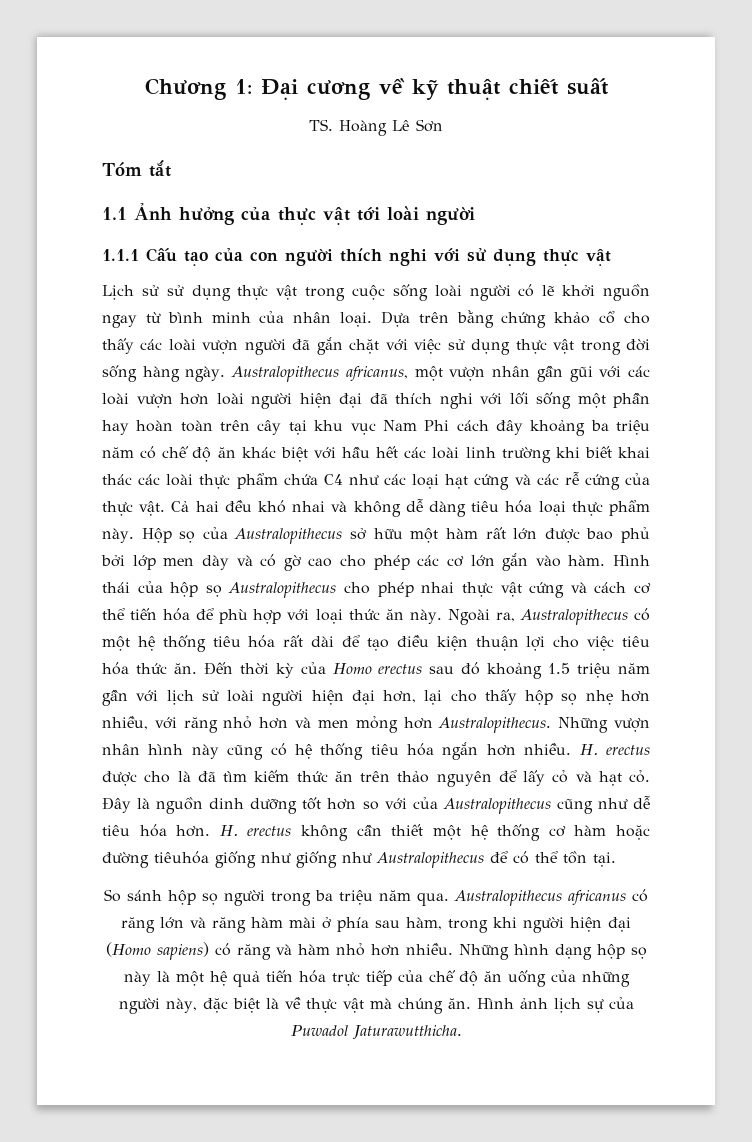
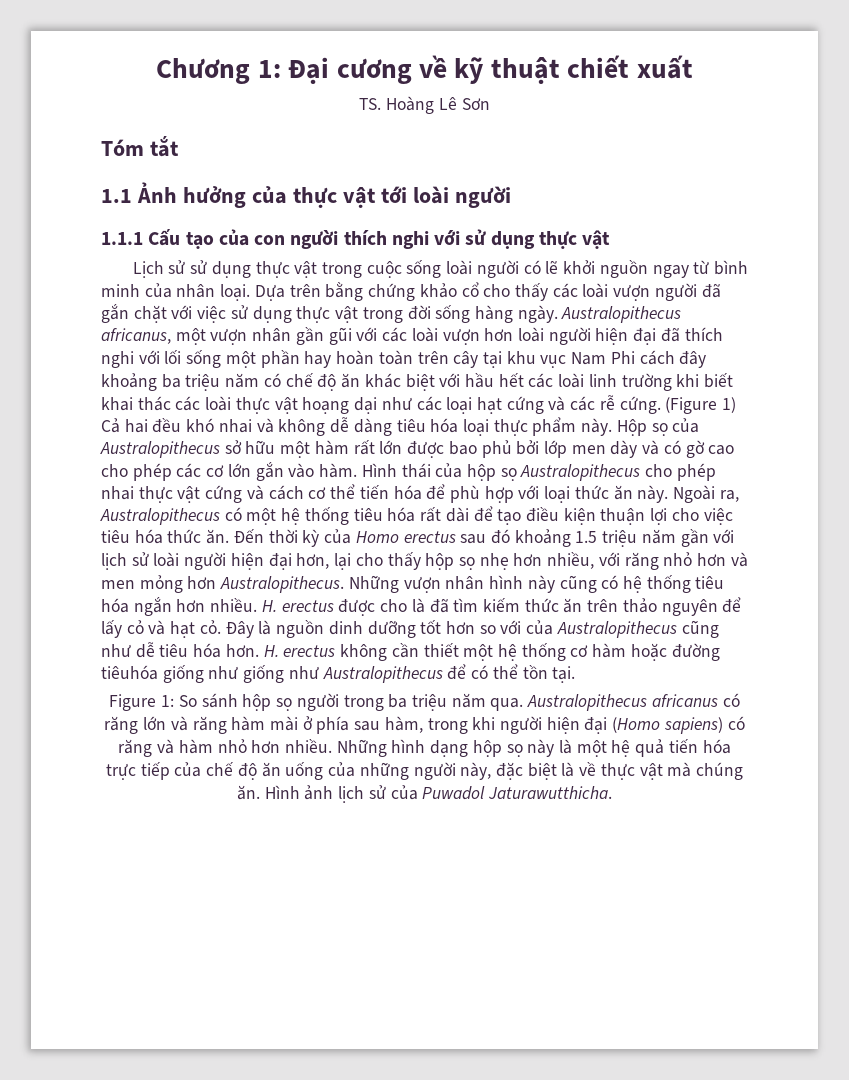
- Chương 1: Đại cương về kỹ thuật chiết suất
+ Chương 1: Đại cương về kỹ thuật chiết xuất
- Australopithecus africanus, một vượn nhân gần gũi với các loài vượn hơn loài người hiện đại đã thích nghi với lối sống một phần hay hoàn toàn trên cây tại khu vục Nam Phi cách đây khoảng ba triệu năm có chế độ ăn khác biệt với hầu hết các loài linh trường khi biết khai thác các loài thực phẩm chứa C4 như các loại hạt cứng và các rễ cứng của thực vật. Cả hai đều khó nhai và không dễ dàng tiêu hóa loại thực phẩm này.
+ Australopithecus africanus, một vượn nhân gần gũi với các loài vượn hơn loài người hiện đại đã thích nghi với lối sống một phần hay hoàn toàn trên cây tại khu vục Nam Phi cách đây khoảng ba triệu năm có chế độ ăn khác biệt với hầu hết các loài linh trường khi biết khai thác các loài thực vật hoạng dại như các loại hạt cứng và các rễ cứng. (Figure 1) Cả hai đều khó nhai và không dễ dàng tiêu hóa loại thực phẩm này.
- So sánh hộp sọ người trong ba triệu năm qua.
+ Figure 1: So sánh hộp sọ người trong ba triệu năm qua.
- Hình ảnh lịch sự của Puwadol Jaturawutthicha.
+ Hình ảnh lịch sử của Puwadol Jaturawutthicha.

